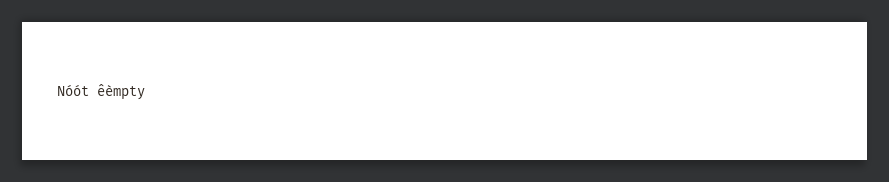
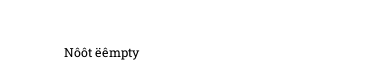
- Nóót êèmpty
+ Nôôt ëêmpty

